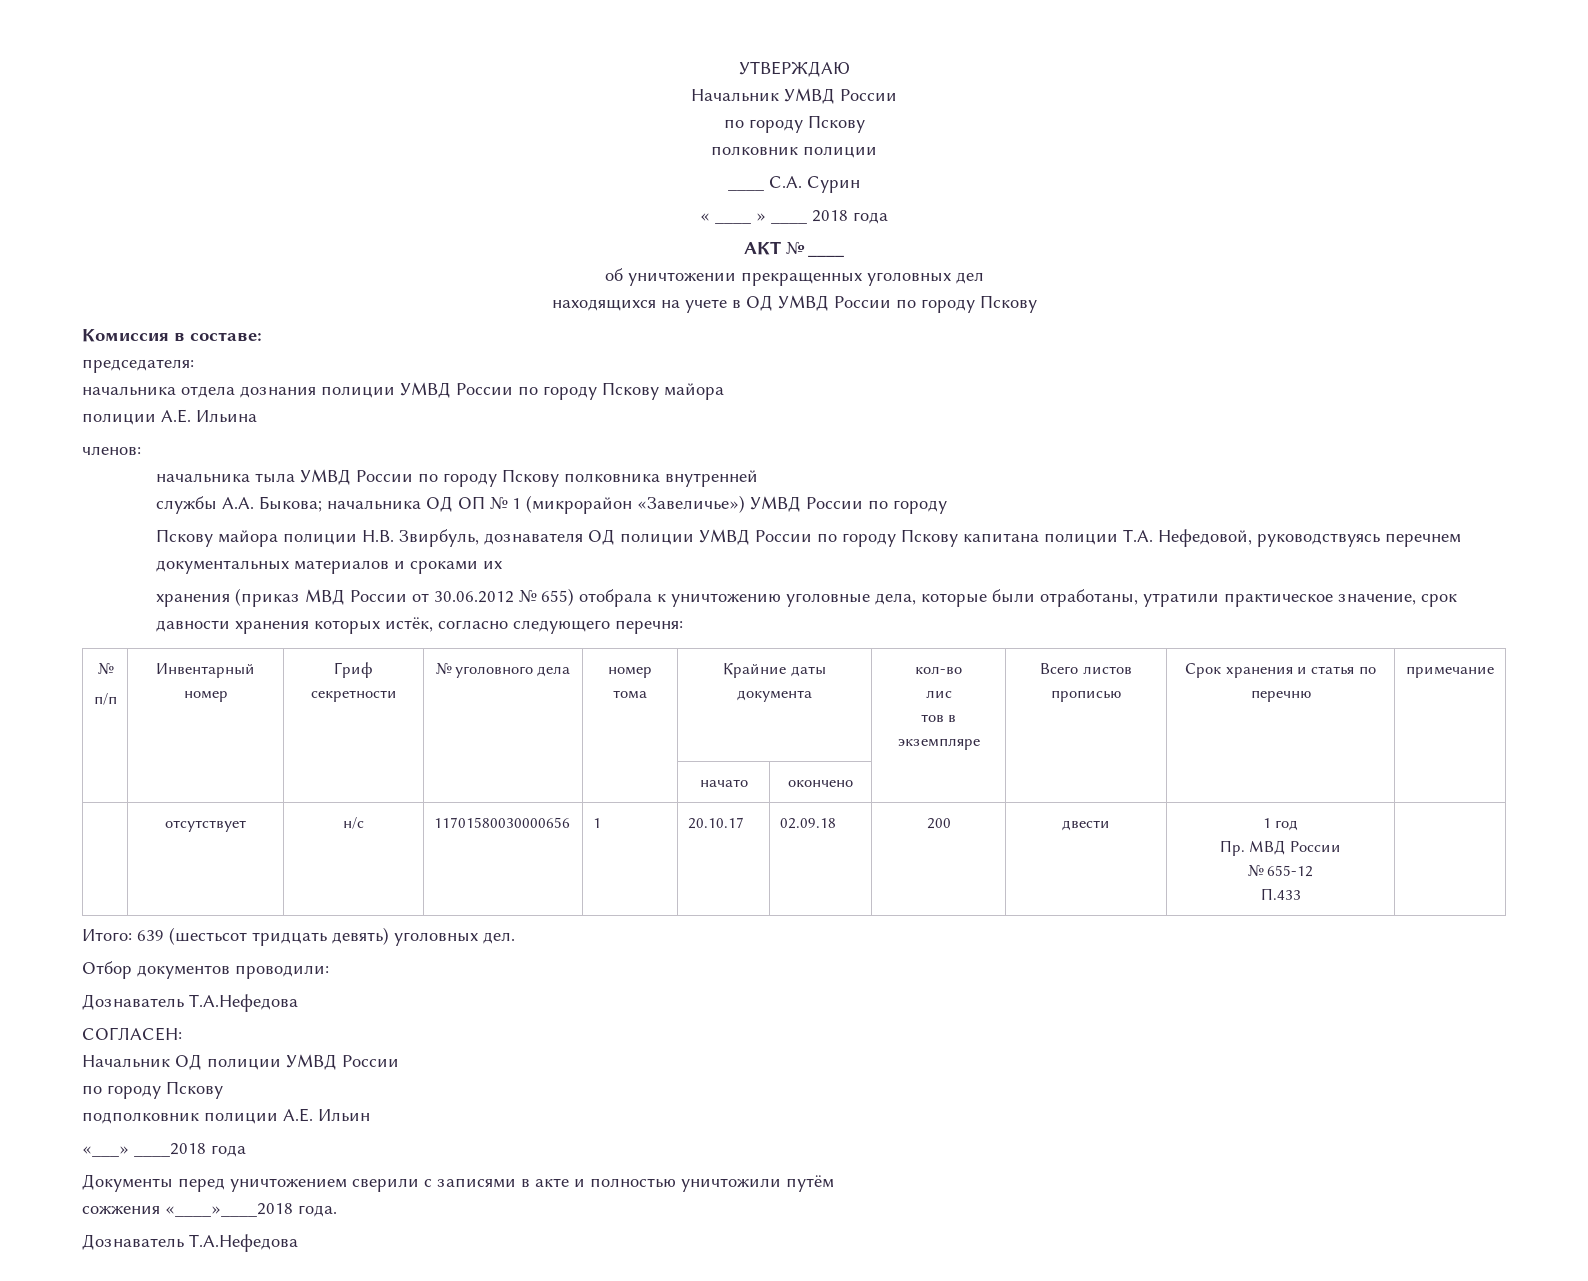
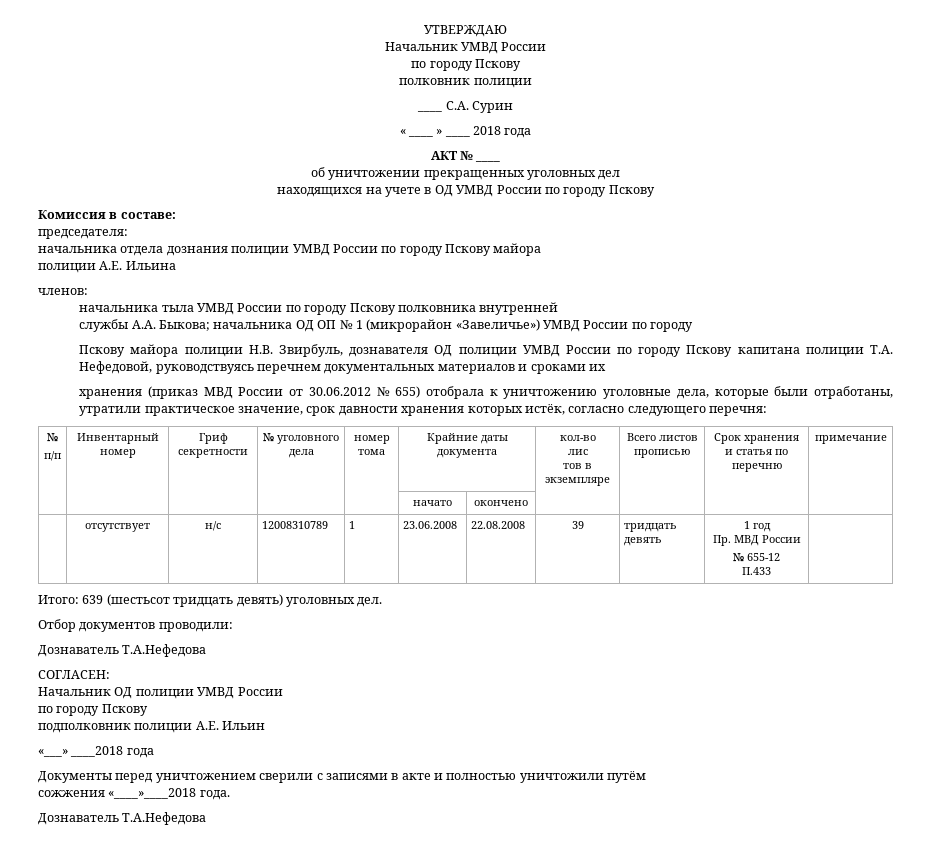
- | отсутствует | н/с | 11701580030000656 | 1 | 20.10.17 | 02.09.18 | 200 | двести | 1 год
+ | отсутствует | н/с | 12008310789 | 1 | 23.06.2008 | 22.08.2008 | 39 | тридцать девять | 1 год

